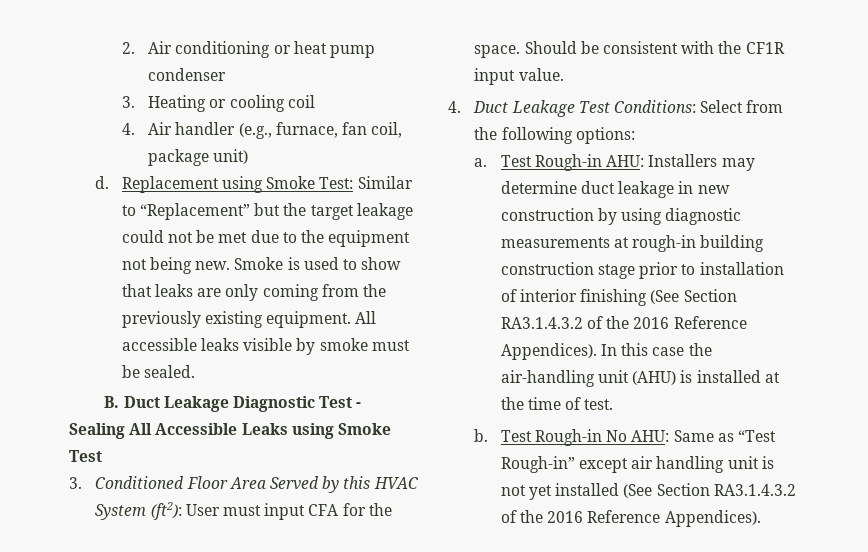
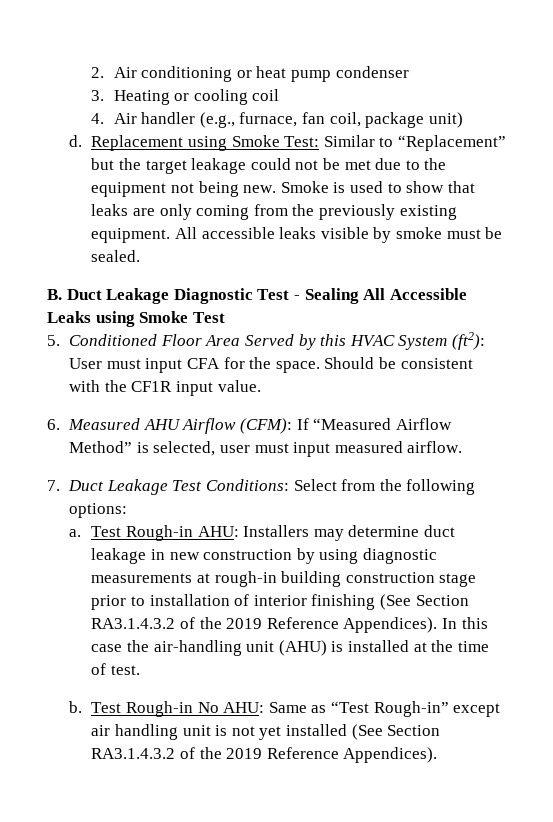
- 3. Conditioned Floor Area Served by this HVAC System (ft2): User must input CFA for the space.
+ 5. Conditioned Floor Area Served by this HVAC System (ft2): User must input CFA for the space.
- 4. Duct Leakage Test Conditions: Select from the following options:
+ 6. Measured AHU Airflow (CFM): If “Measured Airflow Method” is selected, user must input measured airflow.
+ 7. Duct Leakage Test Conditions: Select from the following options:
- Test Rough-in AHU: Installers may determine duct leakage in new construction by using diagnostic measurements at rough-in building construction stage prior to installation of interior finishing (See Section RA3.1.4.3.2 of the 2016 Reference Appendices).
+ Test Rough-in AHU: Installers may determine duct leakage in new construction by using diagnostic measurements at rough-in building construction stage prior to installation of interior finishing (See Section RA3.1.4.3.2 of the 2019 Reference Appendices).
- Test Rough-in No AHU: Same as “Test Rough-in” except air handling unit is not yet installed (See Section RA3.1.4.3.2 of the 2016 Reference Appendices).
+ Test Rough-in No AHU: Same as “Test Rough-in” except air handling unit is not yet installed (See Section RA3.1.4.3.2 of the 2019 Reference Appendices).

